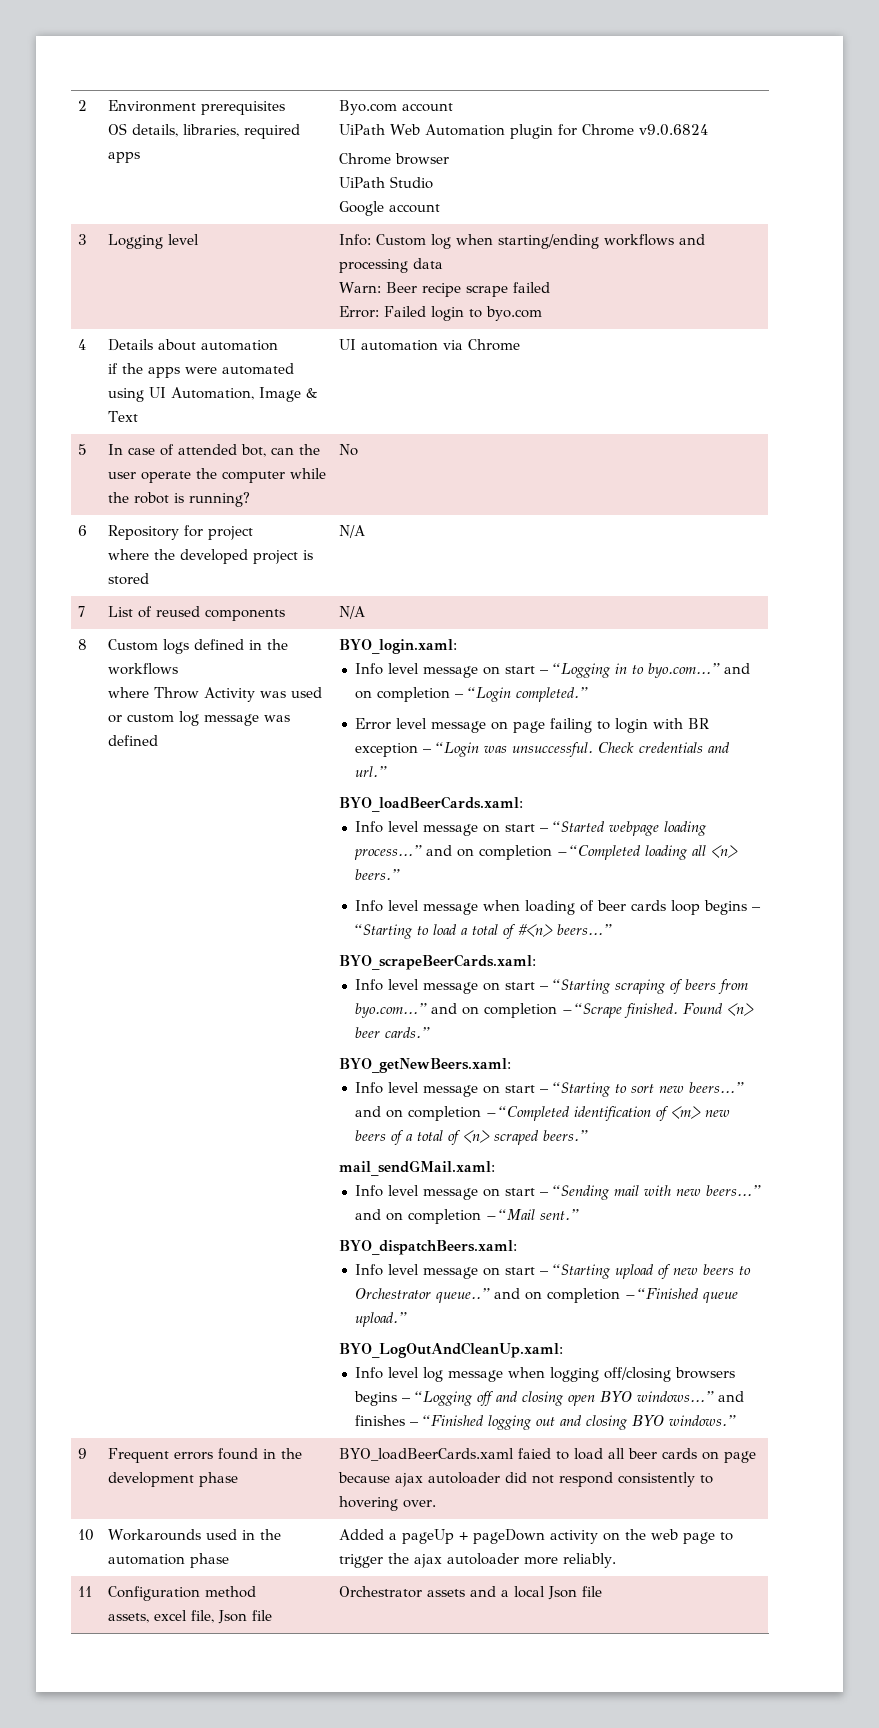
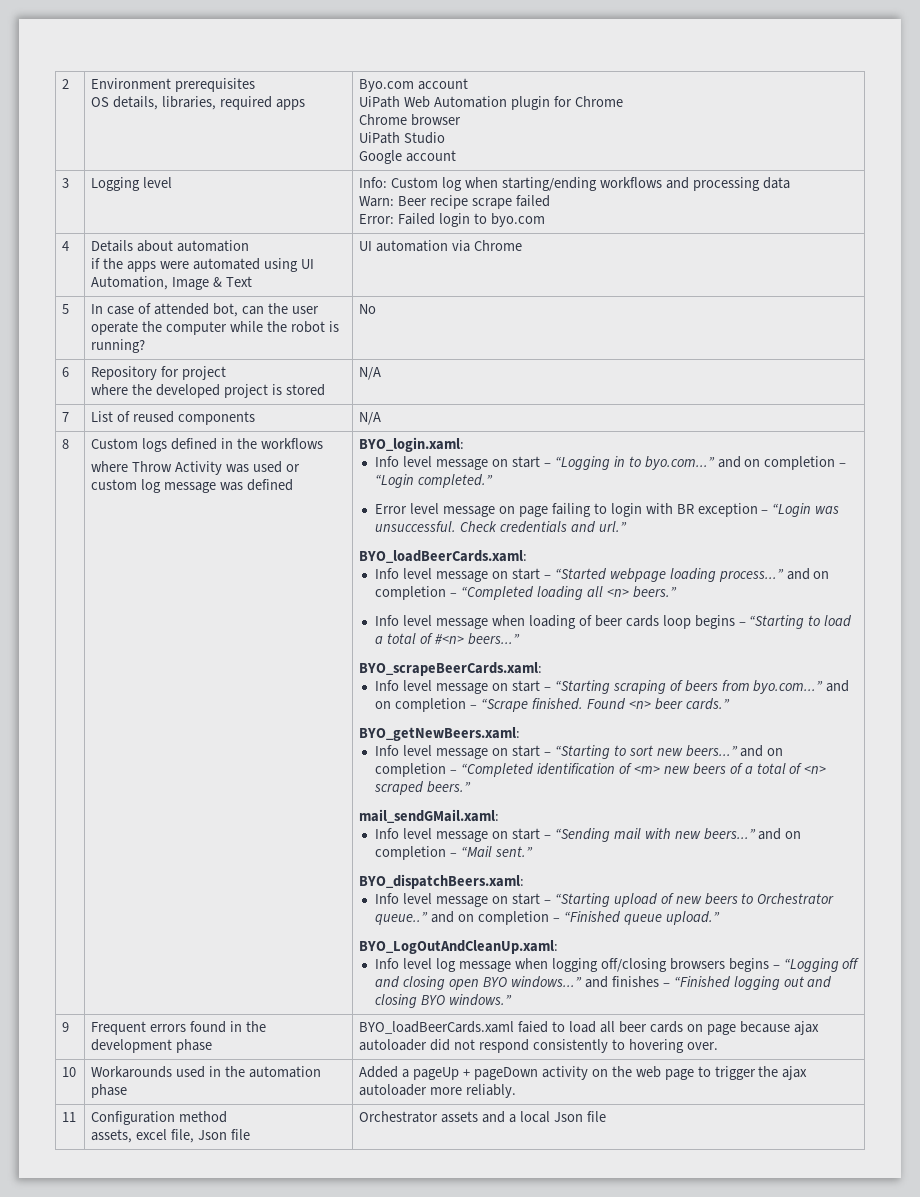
  2 | Environment prerequisites
  OS details, libraries, required apps | Byo.com account
- UiPath Web Automation plugin for Chrome v9.0.6824
+ UiPath Web Automation plugin for Chrome

